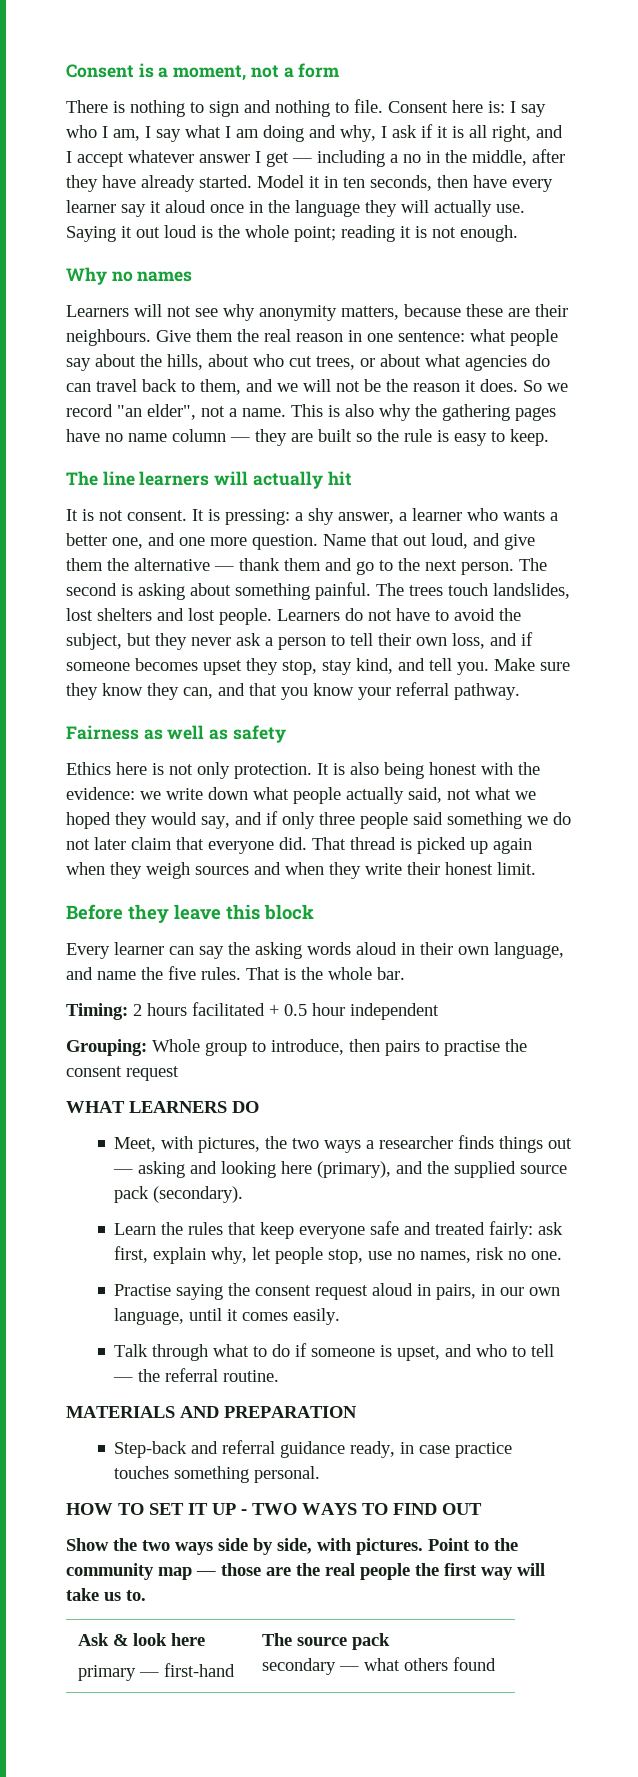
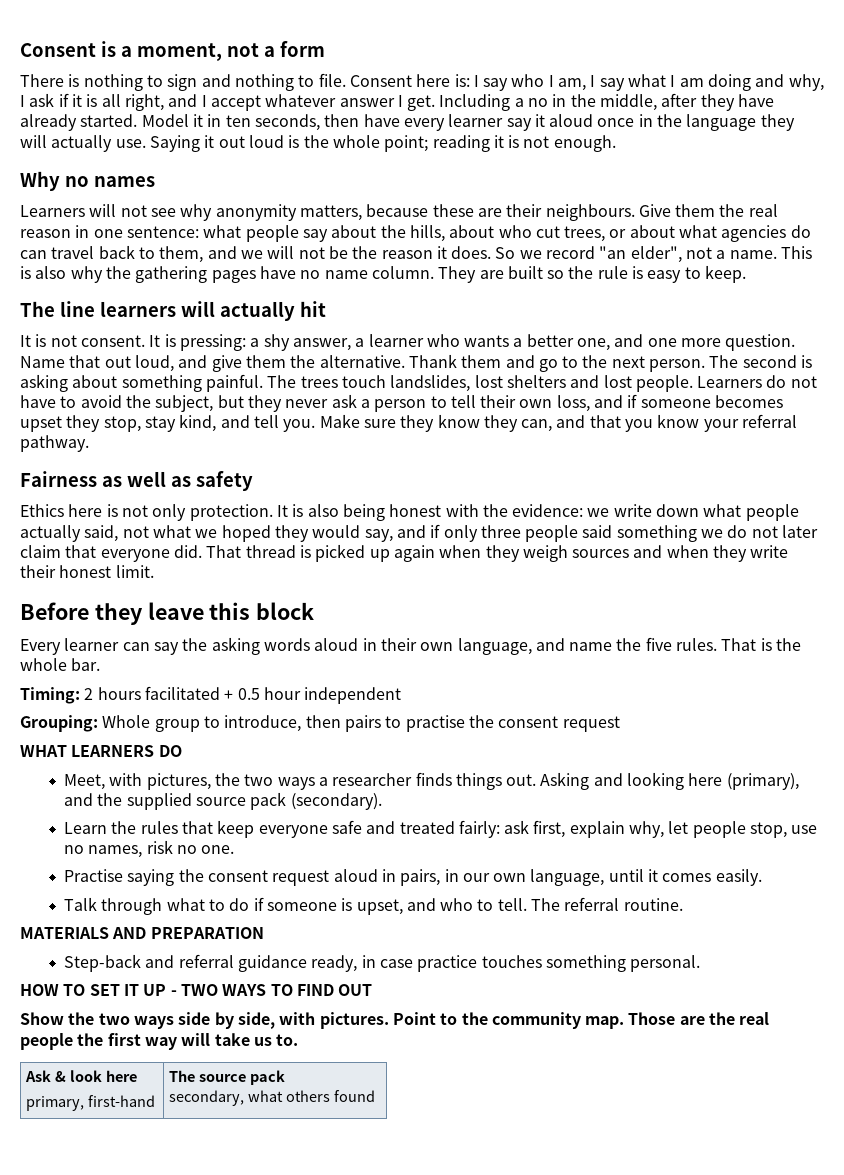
- Consent here is: I say who I am, I say what I am doing and why, I ask if it is all right, and I accept whatever answer I get — including a no in the middle, after they have already started.
+ Consent here is: I say who I am, I say what I am doing and why, I ask if it is all right, and I accept whatever answer I get. Including a no in the middle, after they have already started.
- This is also why the gathering pages have no name column — they are built so the rule is easy to keep.
+ This is also why the gathering pages have no name column. They are built so the rule is easy to keep.
- Name that out loud, and give them the alternative — thank them and go to the next person.
+ Name that out loud, and give them the alternative. Thank them and go to the next person.
- Meet, with pictures, the two ways a researcher finds things out — asking and looking here (primary), and the supplied source pack (secondary).
+ Meet, with pictures, the two ways a researcher finds things out. Asking and looking here (primary), and the supplied source pack (secondary).
- Talk through what to do if someone is upset, and who to tell — the referral routine.
+ Talk through what to do if someone is upset, and who to tell. The referral routine.
- Point to the community map — those are the real people the first way will take us to.
+ Point to the community map. Those are the real people the first way will take us to.
  Ask & look here
- primary — first-hand | The source pack
- secondary — what others found
+ primary, first-hand | The source pack
+ secondary, what others found

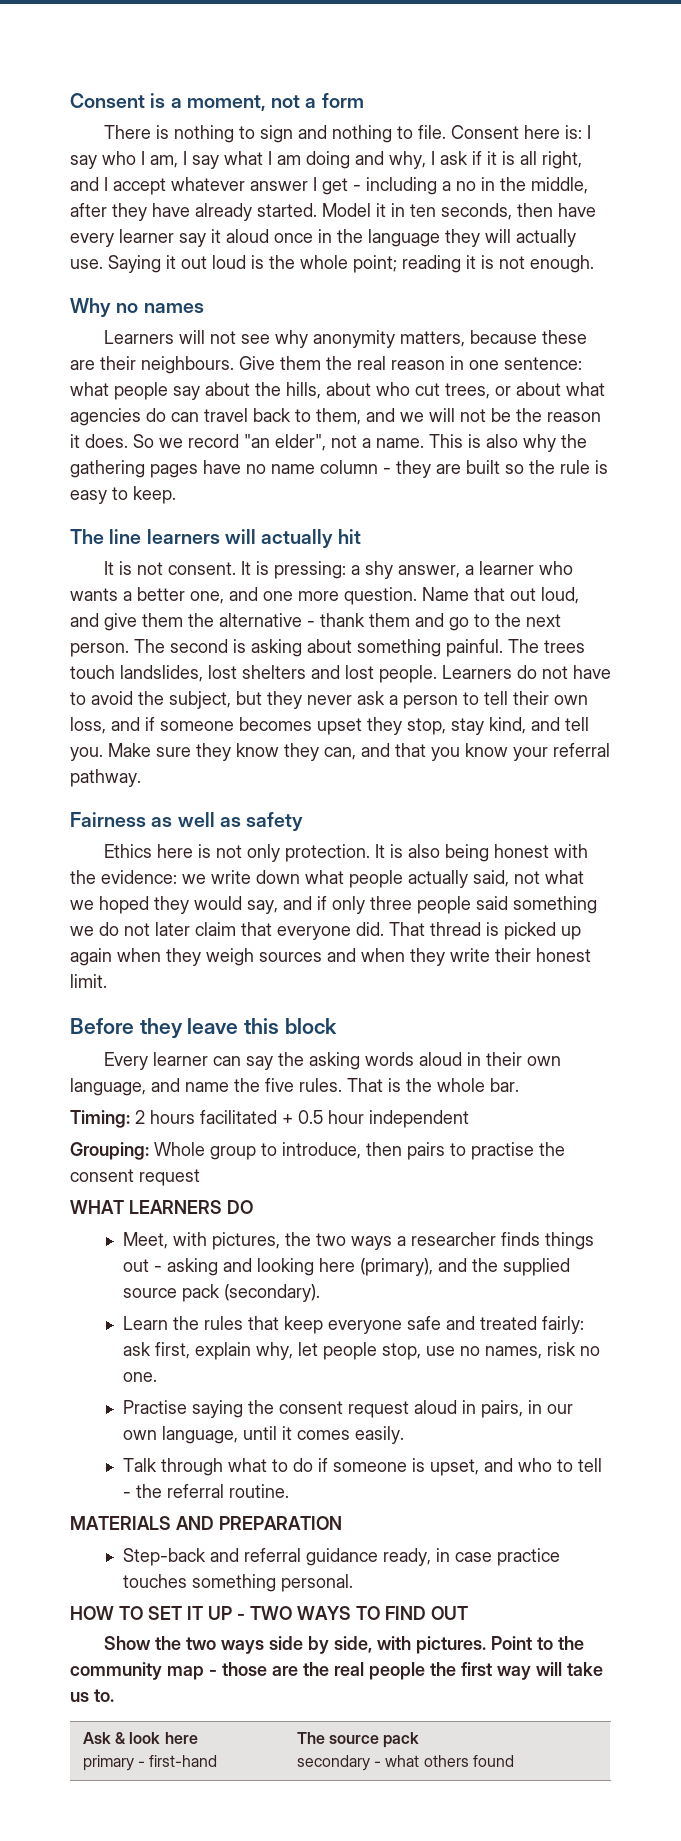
- Consent here is: I say who I am, I say what I am doing and why, I ask if it is all right, and I accept whatever answer I get. Including a no in the middle, after they have already started.
+ Consent here is: I say who I am, I say what I am doing and why, I ask if it is all right, and I accept whatever answer I get - including a no in the middle, after they have already started.
- This is also why the gathering pages have no name column. They are built so the rule is easy to keep.
+ This is also why the gathering pages have no name column - they are built so the rule is easy to keep.
- Name that out loud, and give them the alternative. Thank them and go to the next person.
+ Name that out loud, and give them the alternative - thank them and go to the next person.
- Meet, with pictures, the two ways a researcher finds things out. Asking and looking here (primary), and the supplied source pack (secondary).
+ Meet, with pictures, the two ways a researcher finds things out - asking and looking here (primary), and the supplied source pack (secondary).
- Talk through what to do if someone is upset, and who to tell. The referral routine.
+ Talk through what to do if someone is upset, and who to tell - the referral routine.
- Point to the community map. Those are the real people the first way will take us to.
+ Point to the community map - those are the real people the first way will take us to.
  Ask & look here
- primary, first-hand | The source pack
- secondary, what others found
+ primary - first-hand | The source pack
+ secondary - what others found

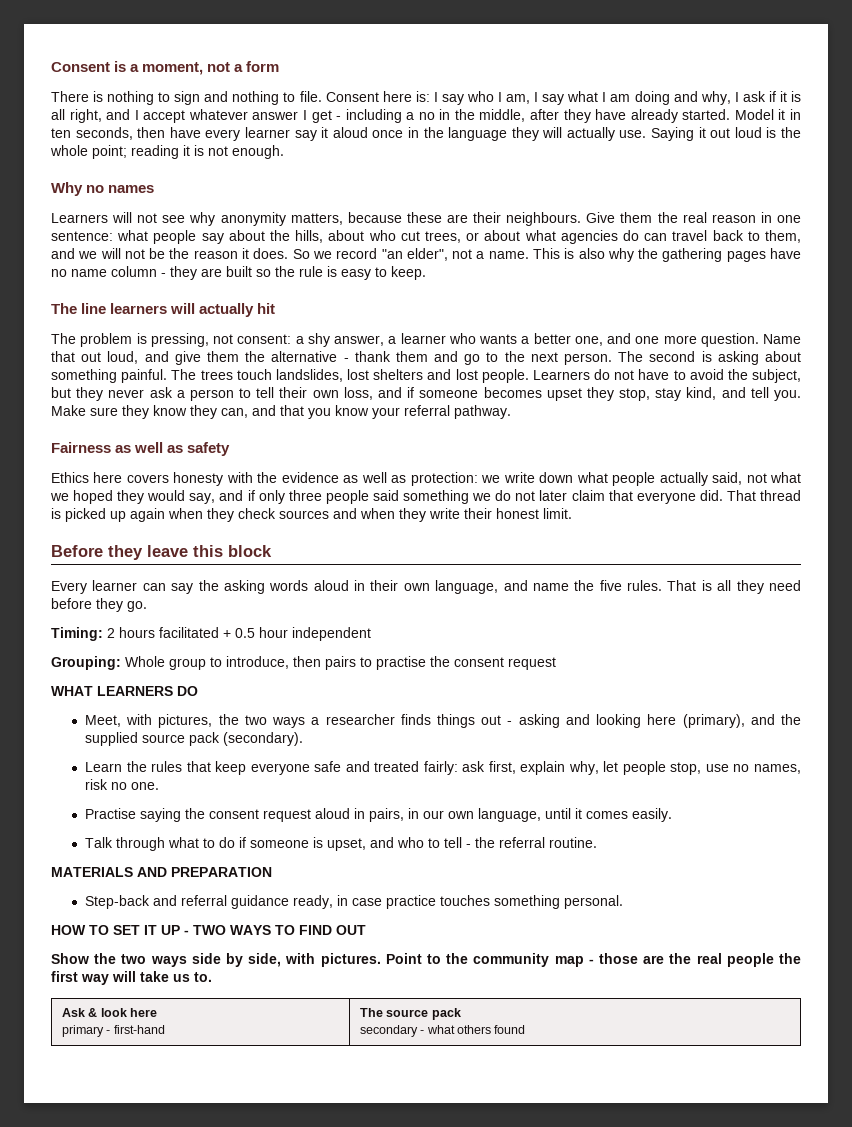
- It is not consent. It is pressing: a shy answer, a learner who wants a better one, and one more question.
+ The problem is pressing, not consent: a shy answer, a learner who wants a better one, and one more question.
- Ethics here is not only protection. It is also being honest with the evidence: we write down what people actually said, not what we hoped they would say, and if only three people said something we do not later claim that everyone did.
+ Ethics here covers honesty with the evidence as well as protection: we write down what people actually said, not what we hoped they would say, and if only three people said something we do not later claim that everyone did.
- That thread is picked up again when they weigh sources and when they write their honest limit.
+ That thread is picked up again when they check sources and when they write their honest limit.
- That is the whole bar.
+ That is all they need before they go.

